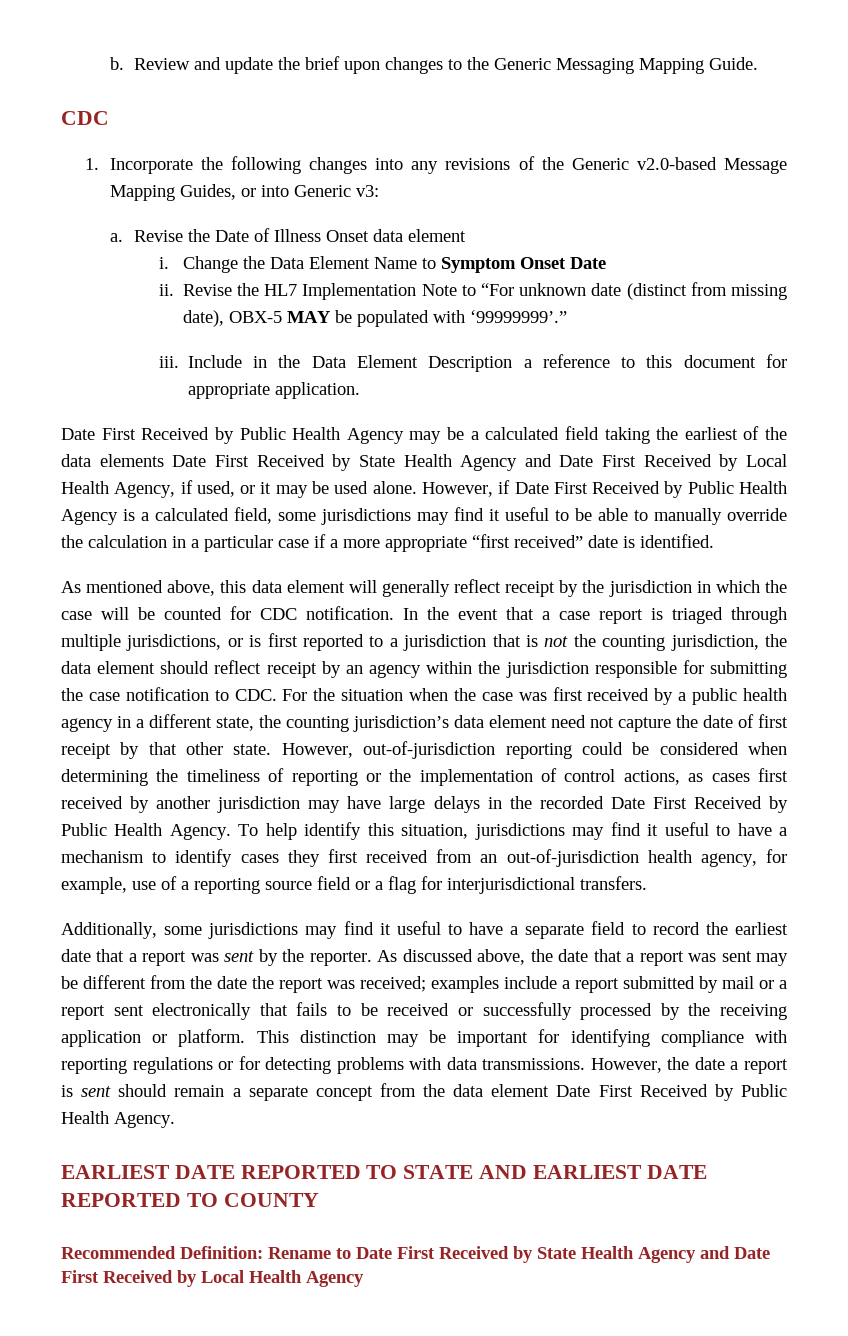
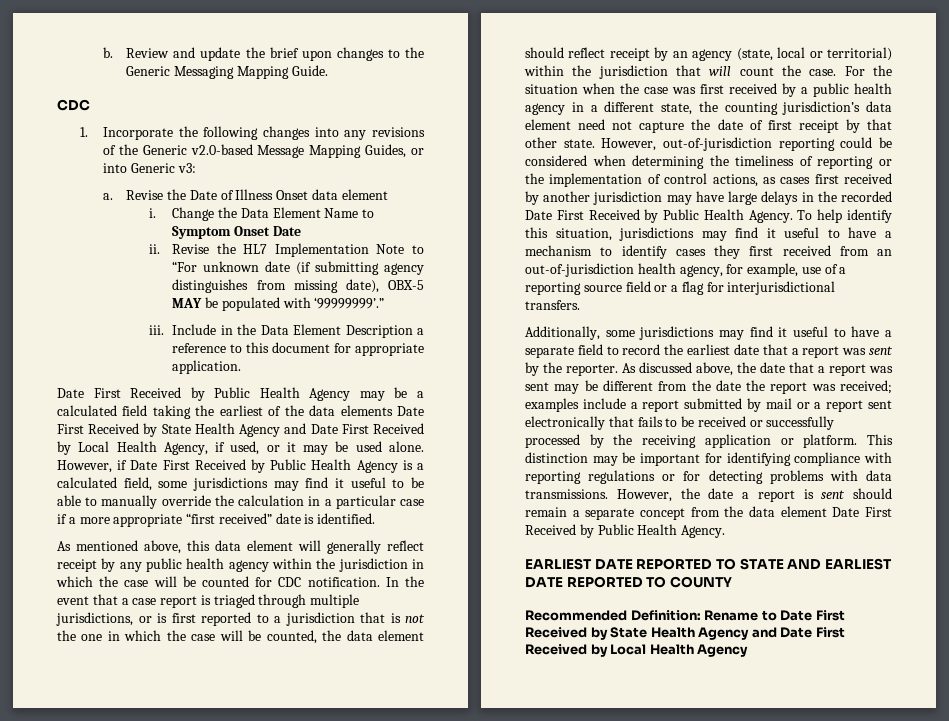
- Revise the HL7 Implementation Note to “For unknown date (distinct from missing date), OBX-5 MAY be populated with ‘99999999’.”
+ Revise the HL7 Implementation Note to “For unknown date (if submitting agency distinguishes from missing date), OBX-5 MAY be populated with ‘99999999’.”
- As mentioned above, this data element will generally reflect receipt by the jurisdiction in which the case will be counted for CDC notification.
+ As mentioned above, this data element will generally reflect receipt by any public health agency within the jurisdiction in which the case will be counted for CDC notification.
- In the event that a case report is triaged through multiple jurisdictions, or is first reported to a jurisdiction that is not the counting jurisdiction, the data element should reflect receipt by an agency within the jurisdiction responsible for submitting the case notification to CDC. For the situation when the case was first received by a public health agency in a different state, the counting jurisdiction’s data element need not capture the date of first receipt by that other state.
+ In the event that a case report is triaged through multiple jurisdictions, or is first reported to a jurisdiction that is not the one in which the case will be counted, the data element should reflect receipt by an agency (state, local or territorial) within the jurisdiction that will count the case. For the situation when the case was first received by a public health agency in a different state, the counting jurisdiction’s data element need not capture the date of first receipt by that other state.

